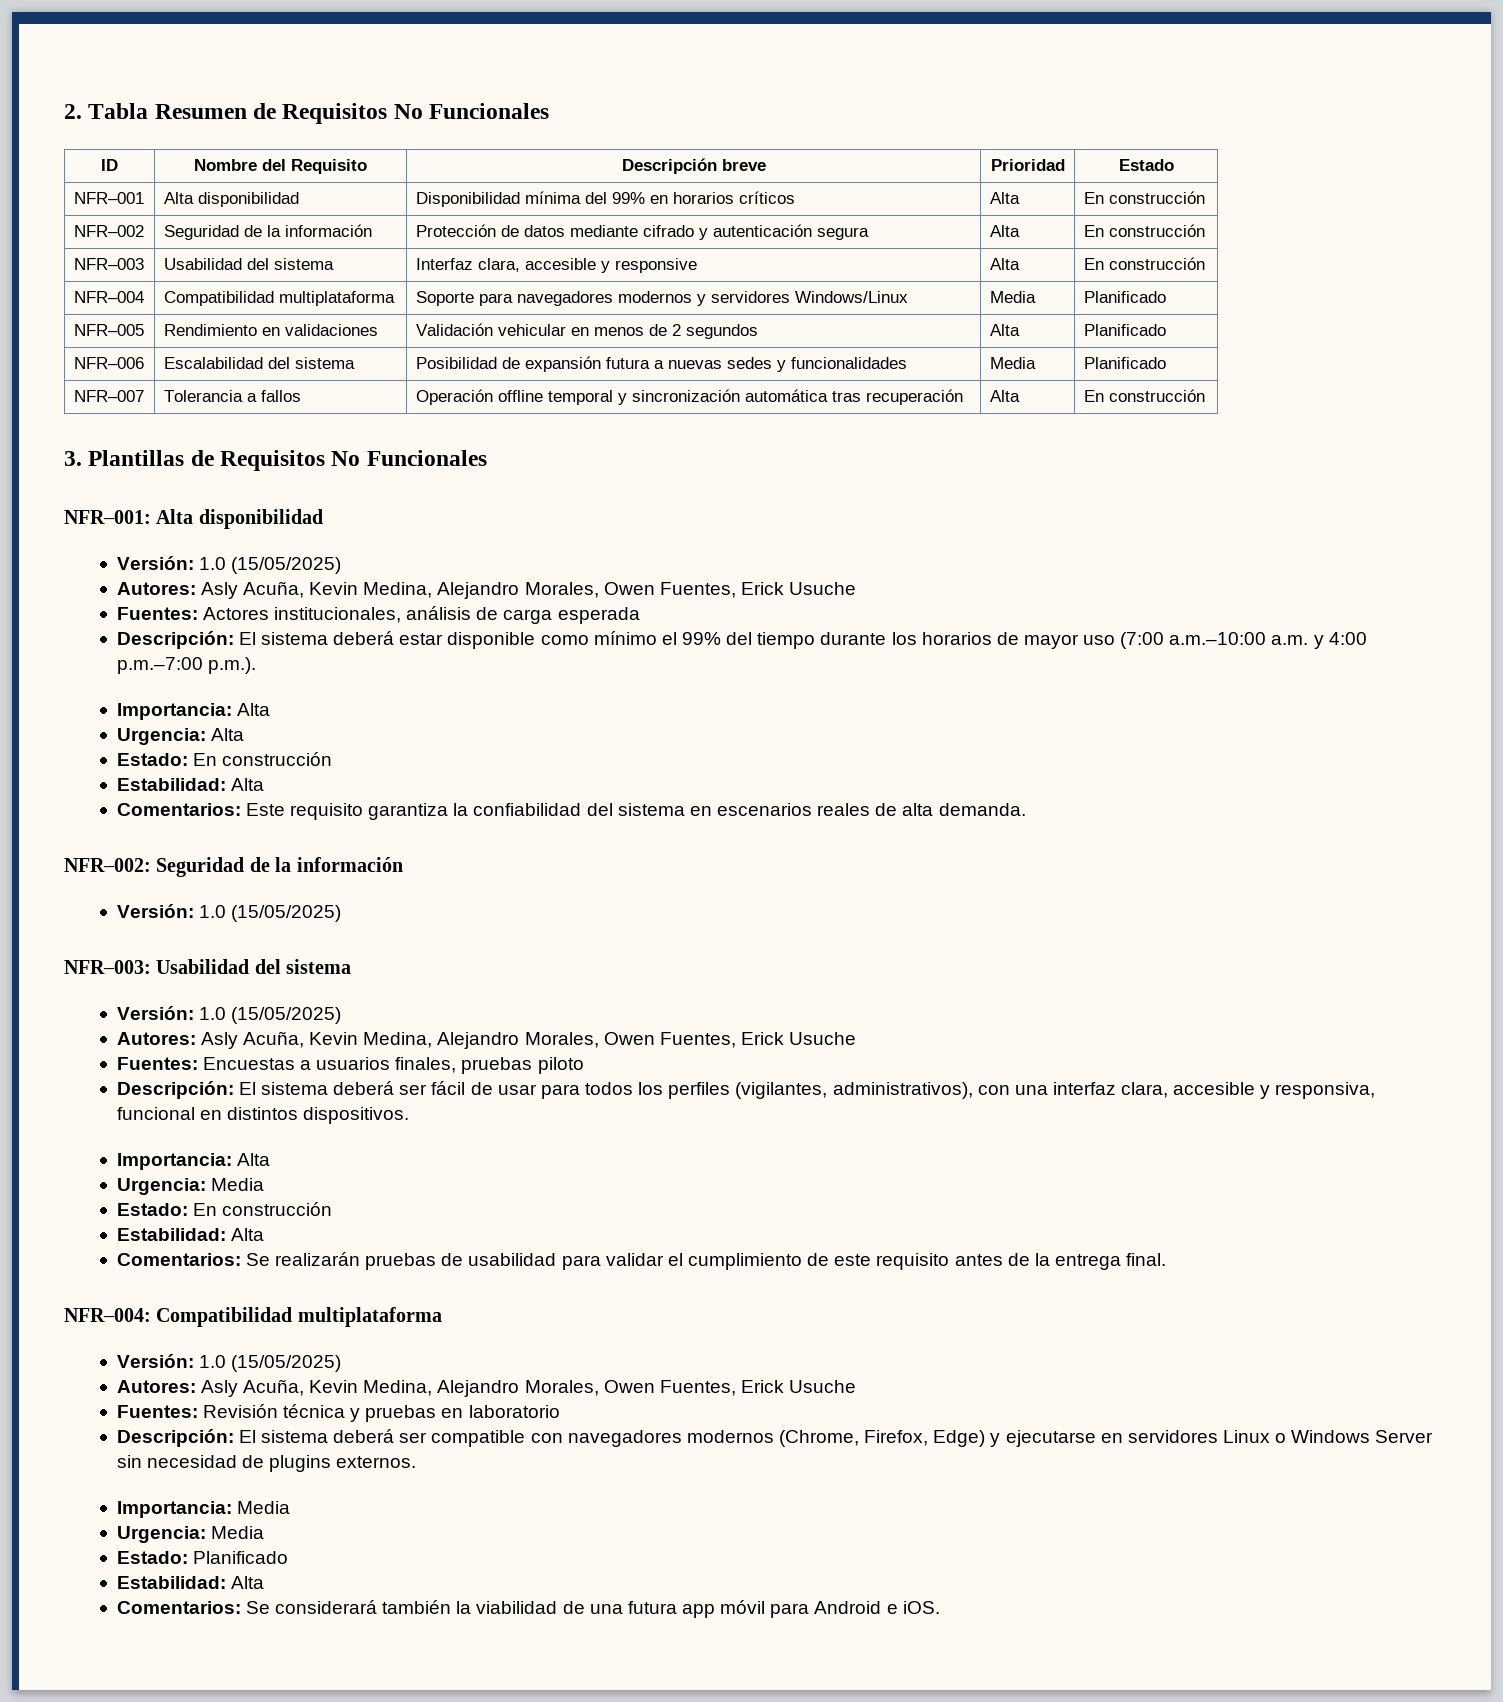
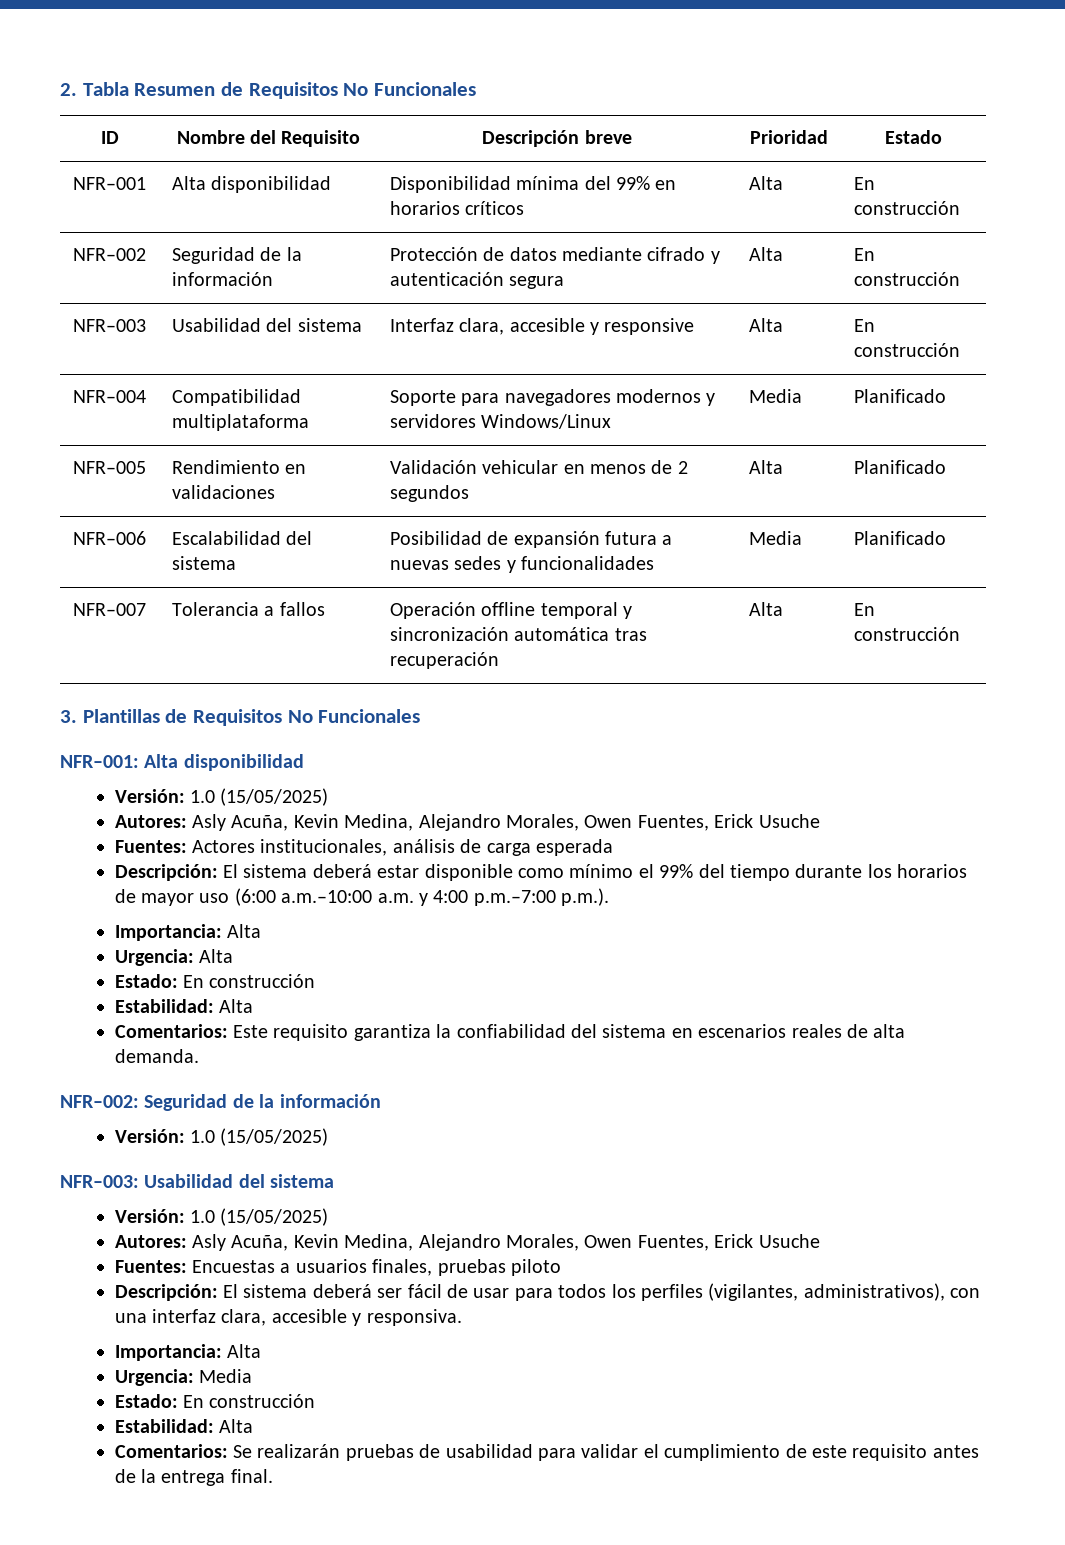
- Descripción: El sistema deberá estar disponible como mínimo el 99% del tiempo durante los horarios de mayor uso (7:00 a.m.–10:00 a.m. y 4:00 p.m.–7:00 p.m.).
+ Descripción: El sistema deberá estar disponible como mínimo el 99% del tiempo durante los horarios de mayor uso (6:00 a.m.–10:00 a.m. y 4:00 p.m.–7:00 p.m.).
- Descripción: El sistema deberá ser fácil de usar para todos los perfiles (vigilantes, administrativos), con una interfaz clara, accesible y responsiva, funcional en distintos dispositivos.
+ Descripción: El sistema deberá ser fácil de usar para todos los perfiles (vigilantes, administrativos), con una interfaz clara, accesible y responsiva.
- NFR–004: Compatibilidad multiplataforma
- Versión: 1.0 (15/05/2025)
- Autores: Asly Acuña, Kevin Medina, Alejandro Morales, Owen Fuentes, Erick Usuche
- Fuentes: Revisión técnica y pruebas en laboratorio
- Descripción: El sistema deberá ser compatible con navegadores modernos (Chrome, Firefox, Edge) y ejecutarse en servidores Linux o Windows Server sin necesidad de plugins externos.
- Importancia: Media
- Urgencia: Media
- Estado: Planificado
- Estabilidad: Alta
- Comentarios: Se considerará también la viabilidad de una futura app móvil para Android e iOS.

